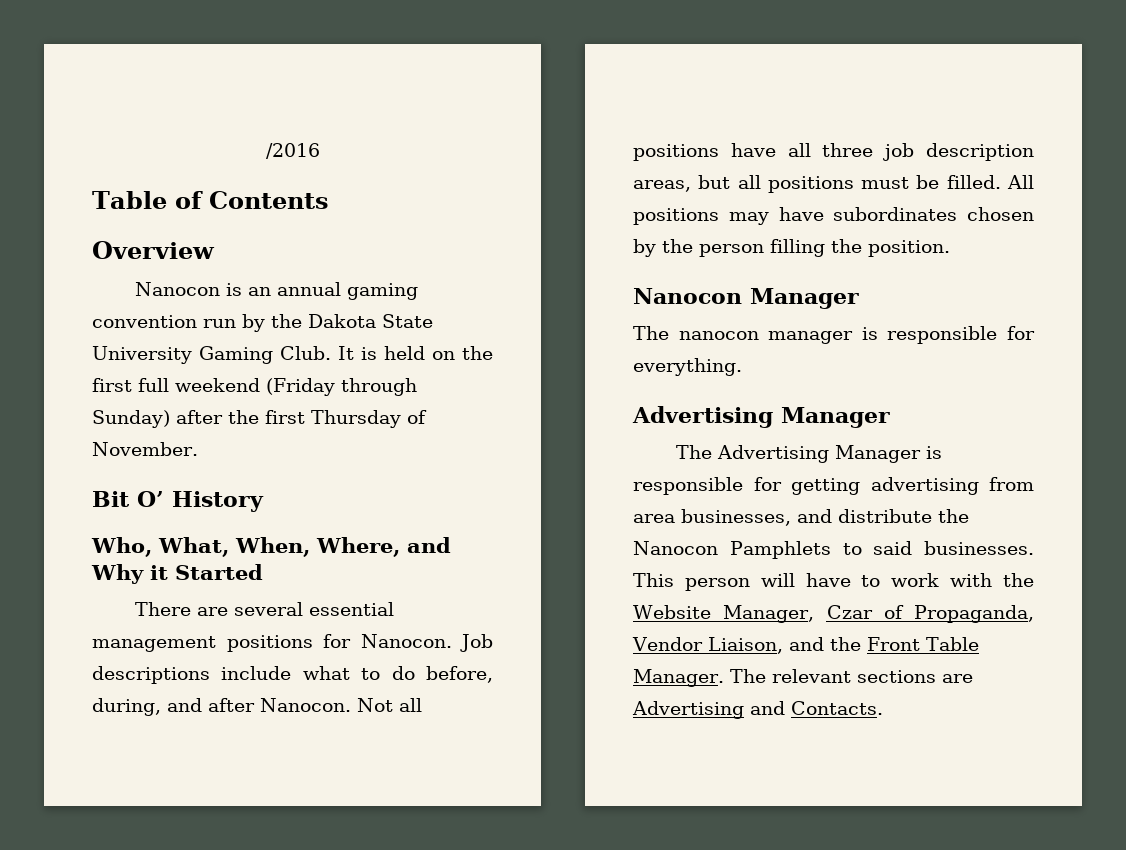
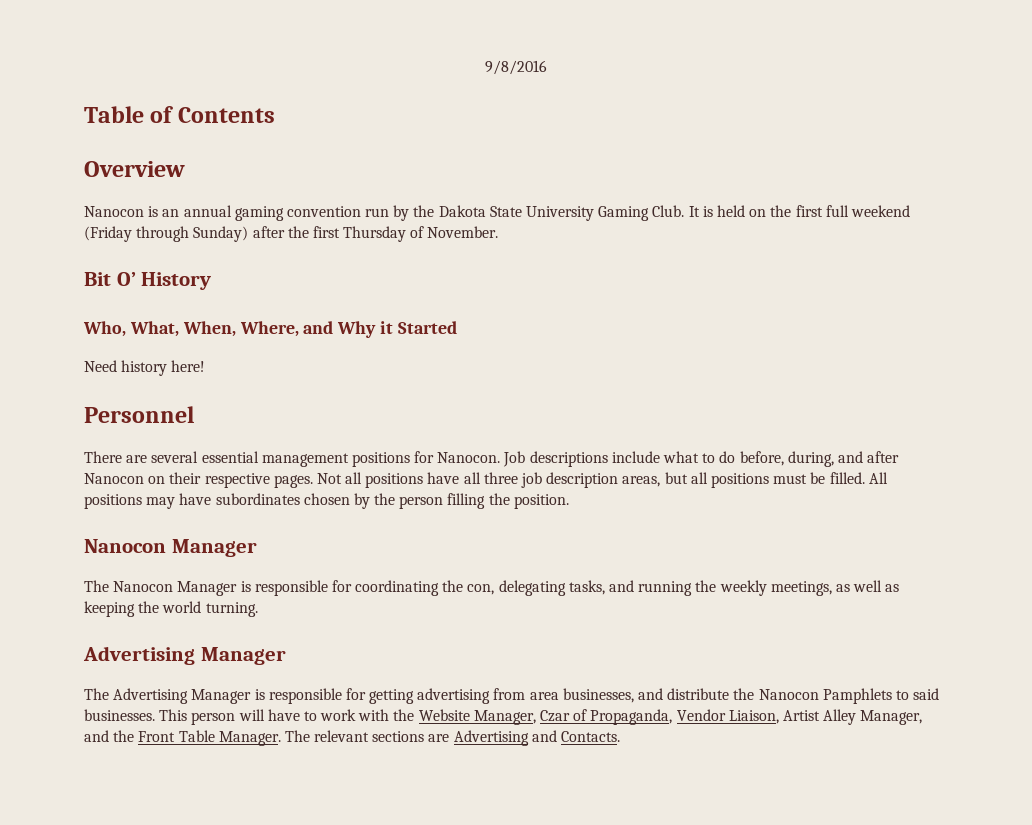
- /2016
+ 9/8/2016
+ Need history here!
+ Personnel
- Job descriptions include what to do before, during, and after Nanocon.
+ Job descriptions include what to do before, during, and after Nanocon on their respective pages.
- The nanocon manager is responsible for everything.
+ The Nanocon Manager is responsible for coordinating the con, delegating tasks, and running the weekly meetings, as well as keeping the world turning.
- This person will have to work with the Website Manager, Czar of Propaganda, Vendor Liaison, and the Front Table Manager.
+ This person will have to work with the Website Manager, Czar of Propaganda, Vendor Liaison, Artist Alley Manager, and the Front Table Manager.

